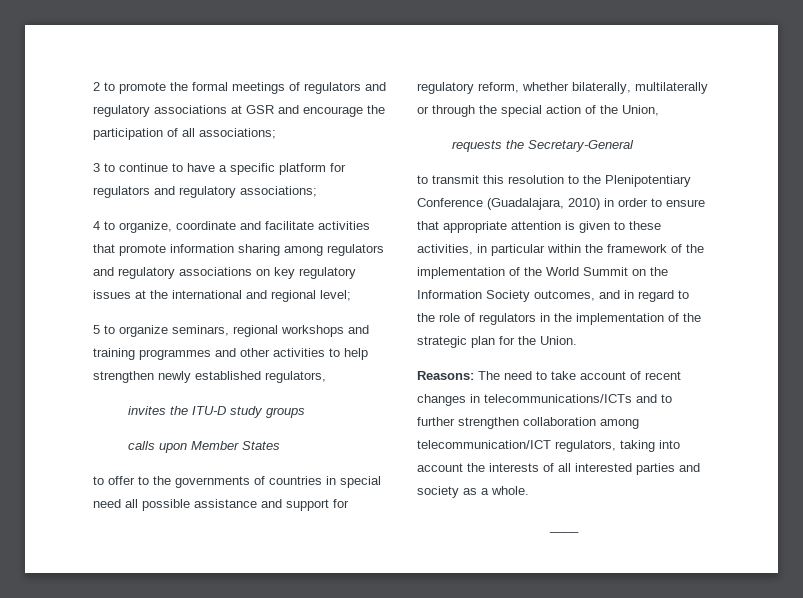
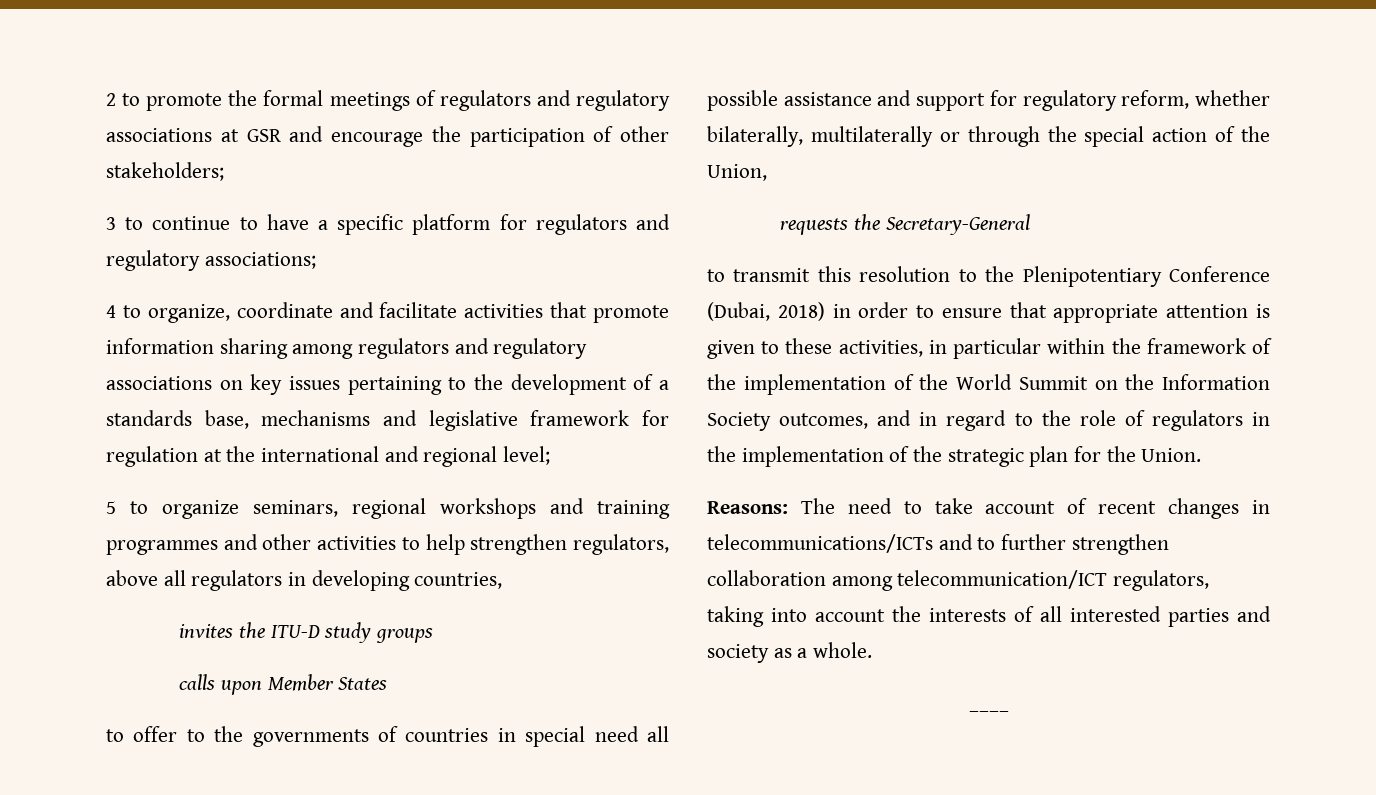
- 2 to promote the formal meetings of regulators and regulatory associations at GSR and encourage the participation of all associations;
+ 2 to promote the formal meetings of regulators and regulatory associations at GSR and encourage the participation of other stakeholders;
- 4 to organize, coordinate and facilitate activities that promote information sharing among regulators and regulatory associations on key regulatory issues at the international and regional level;
+ 4 to organize, coordinate and facilitate activities that promote information sharing among regulators and regulatory associations on key issues pertaining to the development of a standards base, mechanisms and legislative framework for regulation at the international and regional level;
- 5 to organize seminars, regional workshops and training programmes and other activities to help strengthen newly established regulators,
+ 5 to organize seminars, regional workshops and training programmes and other activities to help strengthen regulators, above all regulators in developing countries,
- to transmit this resolution to the Plenipotentiary Conference (Guadalajara, 2010) in order to ensure that appropriate attention is given to these activities, in particular within the framework of the implementation of the World Summit on the Information Society outcomes, and in regard to the role of regulators in the implementation of the strategic plan for the Union.
+ to transmit this resolution to the Plenipotentiary Conference (Dubai, 2018) in order to ensure that appropriate attention is given to these activities, in particular within the framework of the implementation of the World Summit on the Information Society outcomes, and in regard to the role of regulators in the implementation of the strategic plan for the Union.

